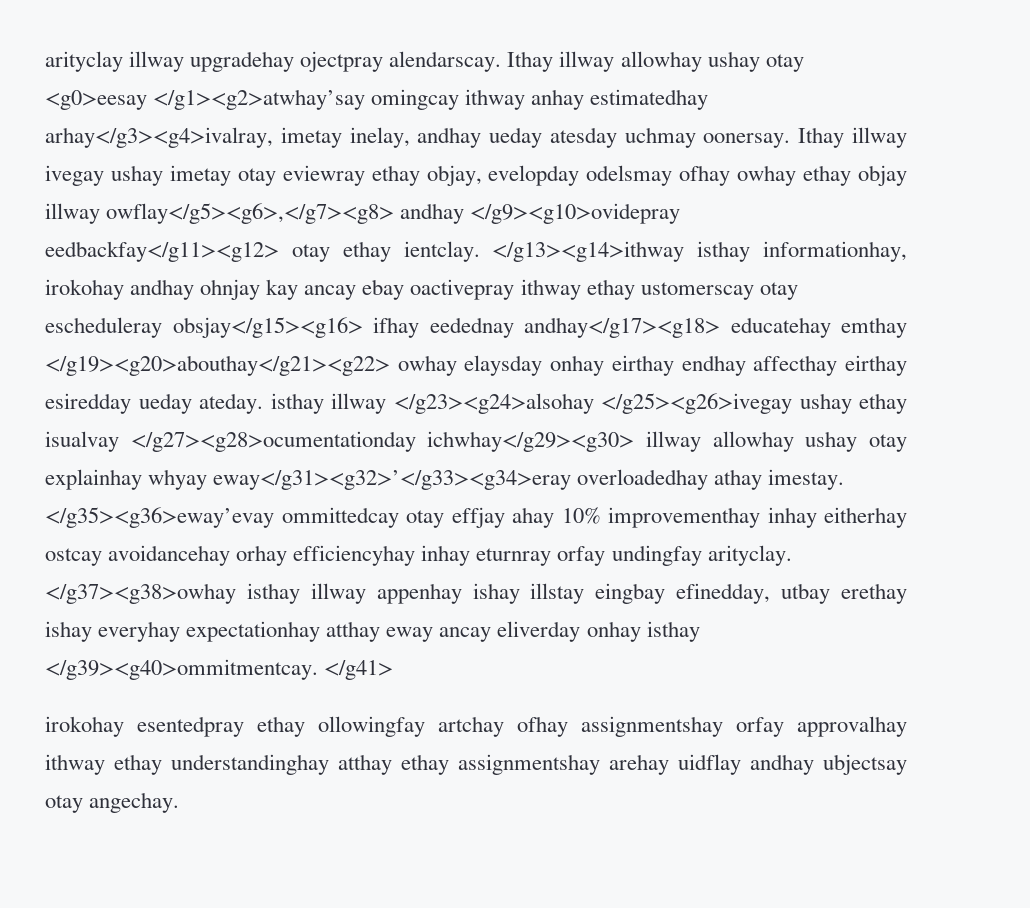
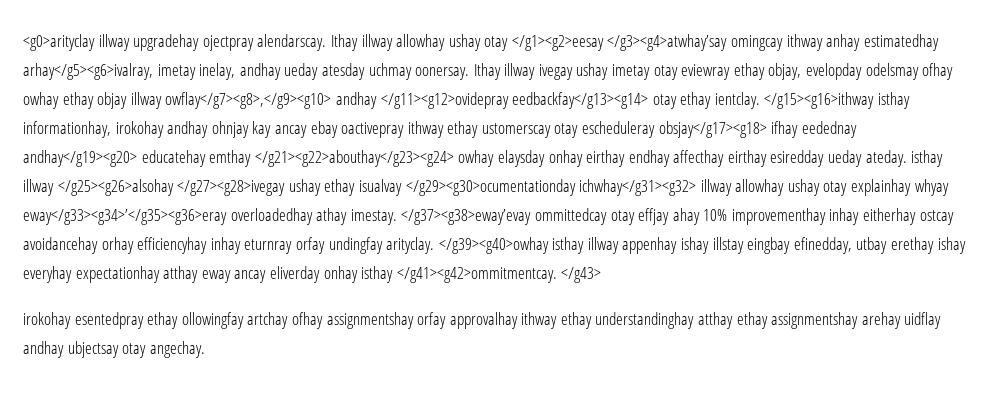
- arityclay illway upgradehay ojectpray alendarscay.
+ <g0>arityclay illway upgradehay ojectpray alendarscay.
- Ithay illway allowhay ushay otay <g0>eesay </g1><g2>atwhay’say omingcay ithway anhay estimatedhay arhay</g3><g4>ivalray, imetay inelay, andhay ueday atesday uchmay oonersay.
+ Ithay illway allowhay ushay otay </g1><g2>eesay </g3><g4>atwhay’say omingcay ithway anhay estimatedhay arhay</g5><g6>ivalray, imetay inelay, andhay ueday atesday uchmay oonersay.
- Ithay illway ivegay ushay imetay otay eviewray ethay objay, evelopday odelsmay ofhay owhay ethay objay illway owflay</g5><g6>,</g7><g8> andhay </g9><g10>ovidepray eedbackfay</g11><g12> otay ethay ientclay.
+ Ithay illway ivegay ushay imetay otay eviewray ethay objay, evelopday odelsmay ofhay owhay ethay objay illway owflay</g7><g8>,</g9><g10> andhay </g11><g12>ovidepray eedbackfay</g13><g14> otay ethay ientclay.
- </g13><g14>ithway isthay informationhay, irokohay andhay ohnjay kay ancay ebay oactivepray ithway ethay ustomerscay otay escheduleray obsjay</g15><g16> ifhay eedednay andhay</g17><g18> educatehay emthay </g19><g20>abouthay</g21><g22> owhay elaysday onhay eirthay endhay affecthay eirthay esiredday ueday ateday. isthay illway </g23><g24>alsohay </g25><g26>ivegay ushay ethay isualvay </g27><g28>ocumentationday ichwhay</g29><g30> illway allowhay ushay otay explainhay whyay eway</g31><g32>’</g33><g34>eray overloadedhay athay imestay.
+ </g15><g16>ithway isthay informationhay, irokohay andhay ohnjay kay ancay ebay oactivepray ithway ethay ustomerscay otay escheduleray obsjay</g17><g18> ifhay eedednay andhay</g19><g20> educatehay emthay </g21><g22>abouthay</g23><g24> owhay elaysday onhay eirthay endhay affecthay eirthay esiredday ueday ateday. isthay illway </g25><g26>alsohay </g27><g28>ivegay ushay ethay isualvay </g29><g30>ocumentationday ichwhay</g31><g32> illway allowhay ushay otay explainhay whyay eway</g33><g34>’</g35><g36>eray overloadedhay athay imestay.
- </g35><g36>eway’evay ommittedcay otay effjay ahay 10% improvementhay inhay eitherhay ostcay avoidancehay orhay efficiencyhay inhay eturnray orfay undingfay arityclay.
+ </g37><g38>eway’evay ommittedcay otay effjay ahay 10% improvementhay inhay eitherhay ostcay avoidancehay orhay efficiencyhay inhay eturnray orfay undingfay arityclay.
- </g37><g38>owhay isthay illway appenhay ishay illstay eingbay efinedday, utbay erethay ishay everyhay expectationhay atthay eway ancay eliverday onhay isthay </g39><g40>ommitmentcay. </g41>
+ </g39><g40>owhay isthay illway appenhay ishay illstay eingbay efinedday, utbay erethay ishay everyhay expectationhay atthay eway ancay eliverday onhay isthay </g41><g42>ommitmentcay. </g43>

